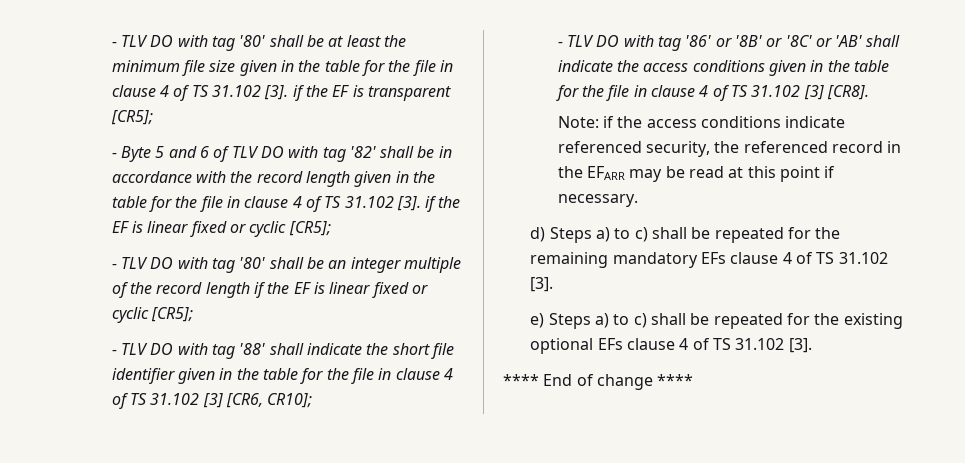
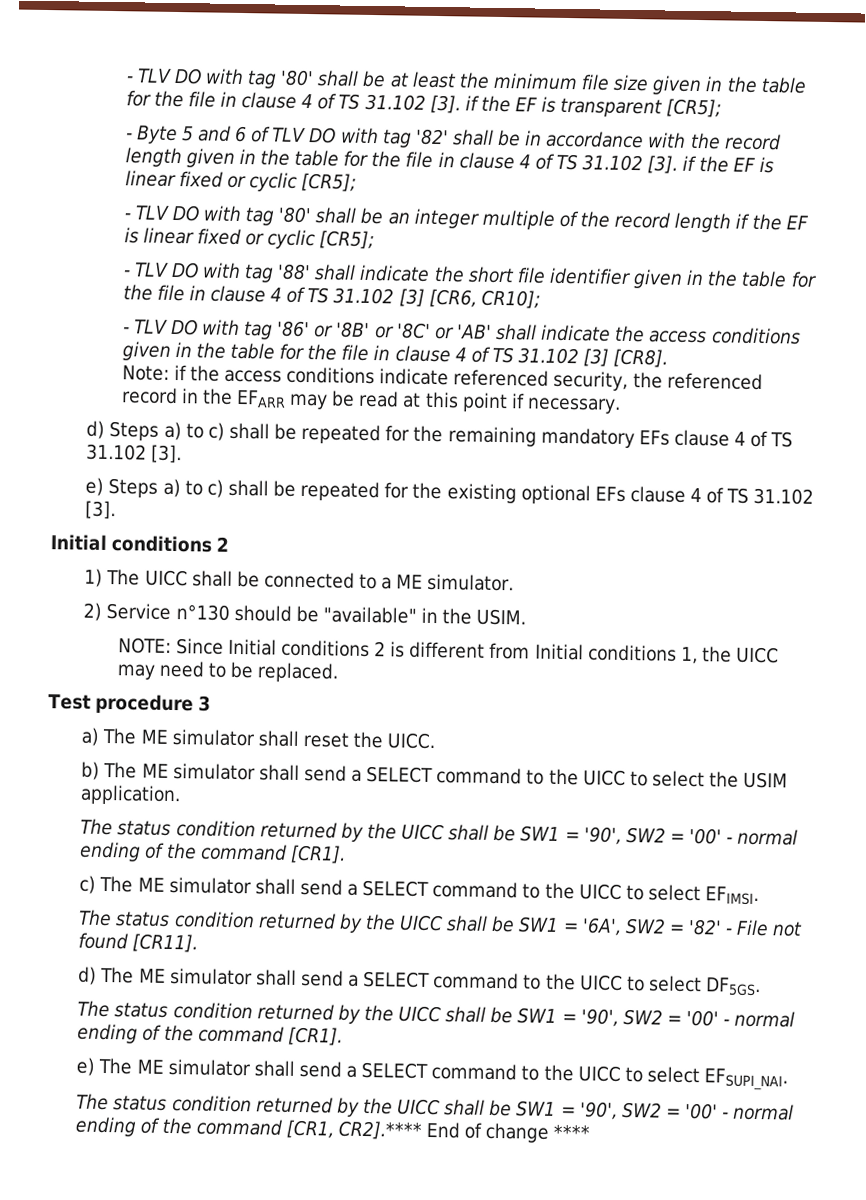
  e) Steps a) to c) shall be repeated for the existing optional EFs clause 4 of TS 31.102 [3].
- **** End of change ****
+ Initial conditions 2
+ 1) The UICC shall be connected to a ME simulator.
+ 2) Service n°130 should be "available" in the USIM.
+ NOTE: Since Initial conditions 2 is different from Initial conditions 1, the UICC may need to be replaced.
+ Test procedure 3
+ a) The ME simulator shall reset the UICC.
+ b) The ME simulator shall send a SELECT command to the UICC to select the USIM application.
+ The status condition returned by the UICC shall be SW1 = '90', SW2 = '00' - normal ending of the command [CR1].
+ c) The ME simulator shall send a SELECT command to the UICC to select EFIMSI.
+ The status condition returned by the UICC shall be SW1 = '6A', SW2 = '82' - File not found [CR11].
+ d) The ME simulator shall send a SELECT command to the UICC to select DF5GS.
+ The status condition returned by the UICC shall be SW1 = '90', SW2 = '00' - normal ending of the command [CR1].
+ e) The ME simulator shall send a SELECT command to the UICC to select EFSUPI_NAI.
+ The status condition returned by the UICC shall be SW1 = '90', SW2 = '00' - normal ending of the command [CR1, CR2].**** End of change ****

